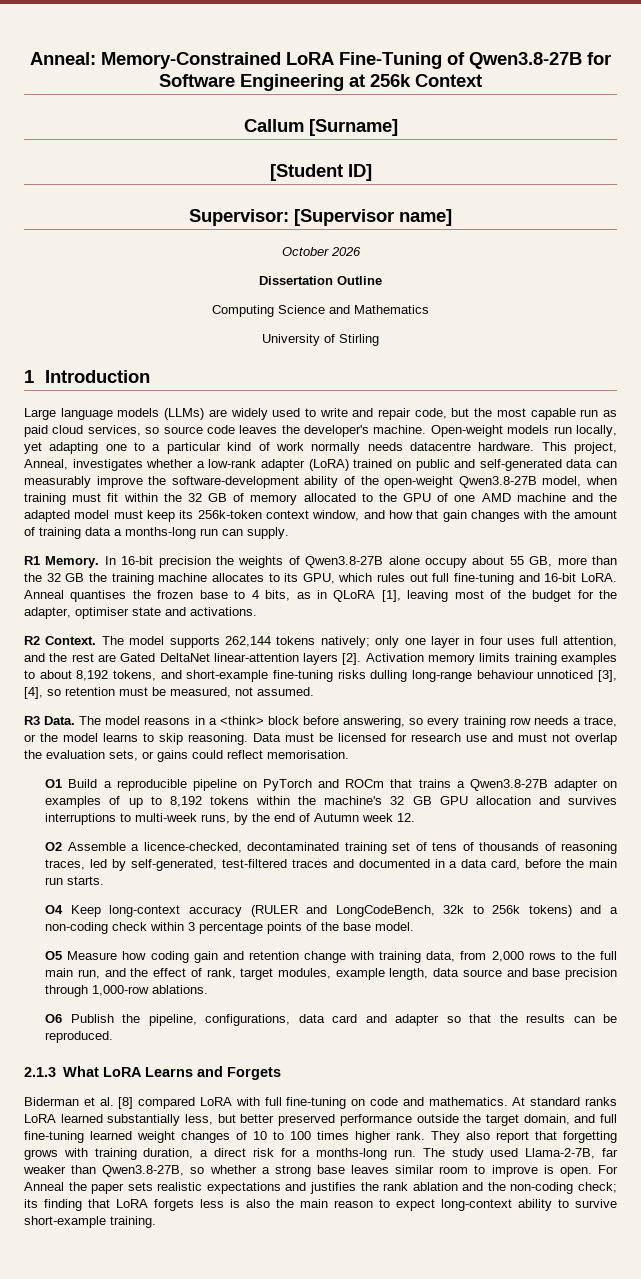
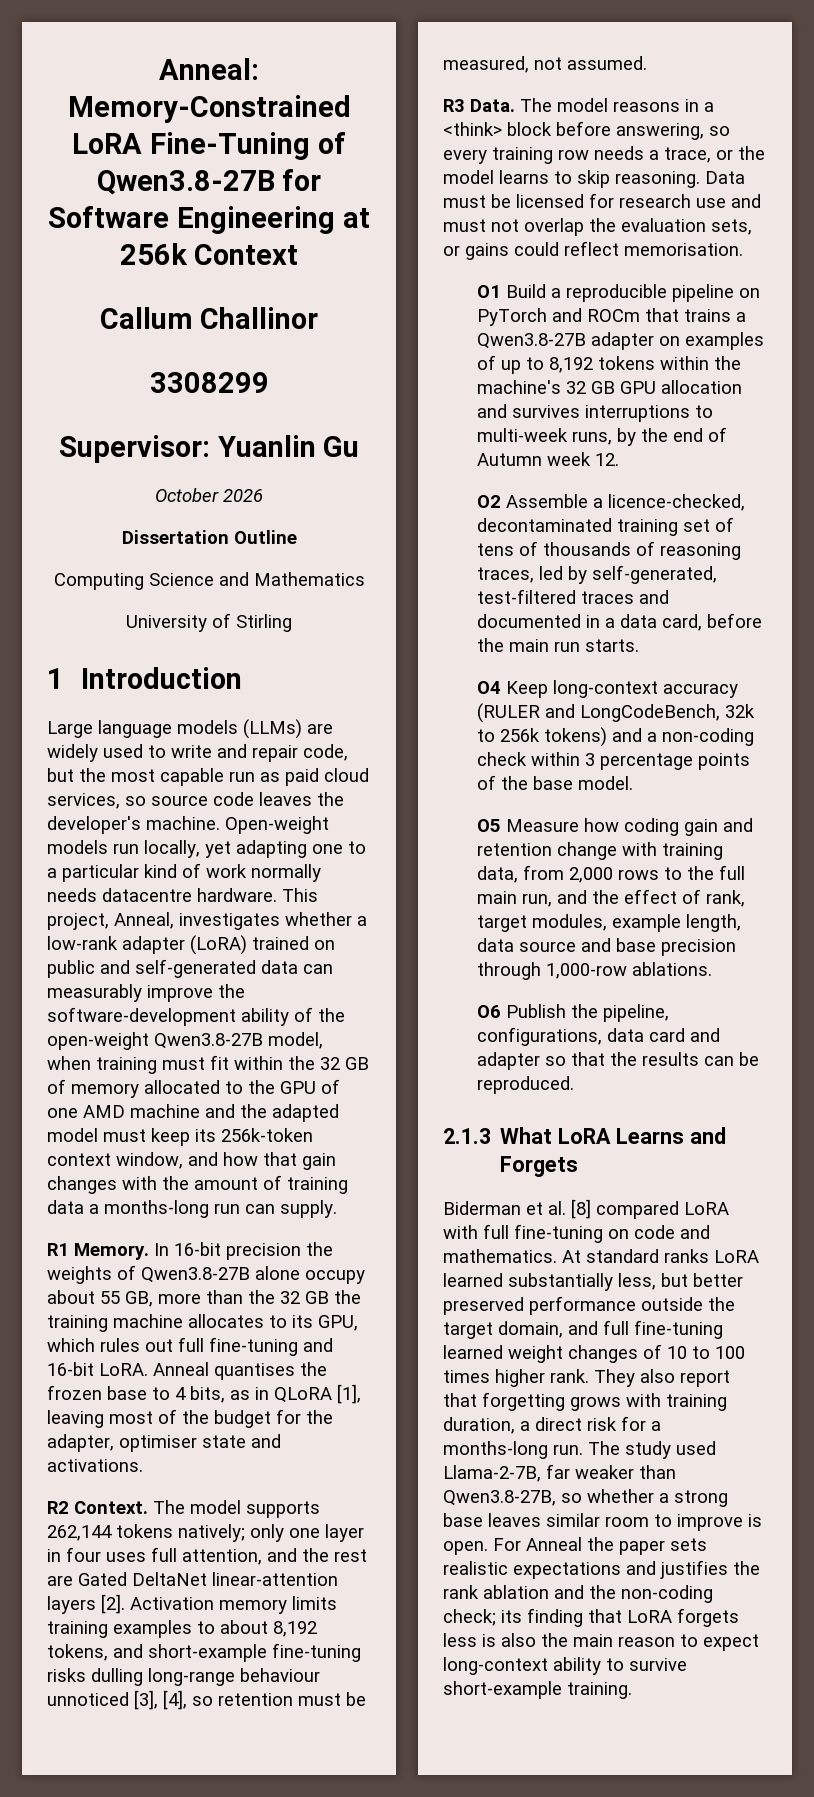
- Callum [Surname]
- [Student ID]
+ Callum Challinor
+ 3308299
- Supervisor: [Supervisor name]
+ Supervisor: Yuanlin Gu

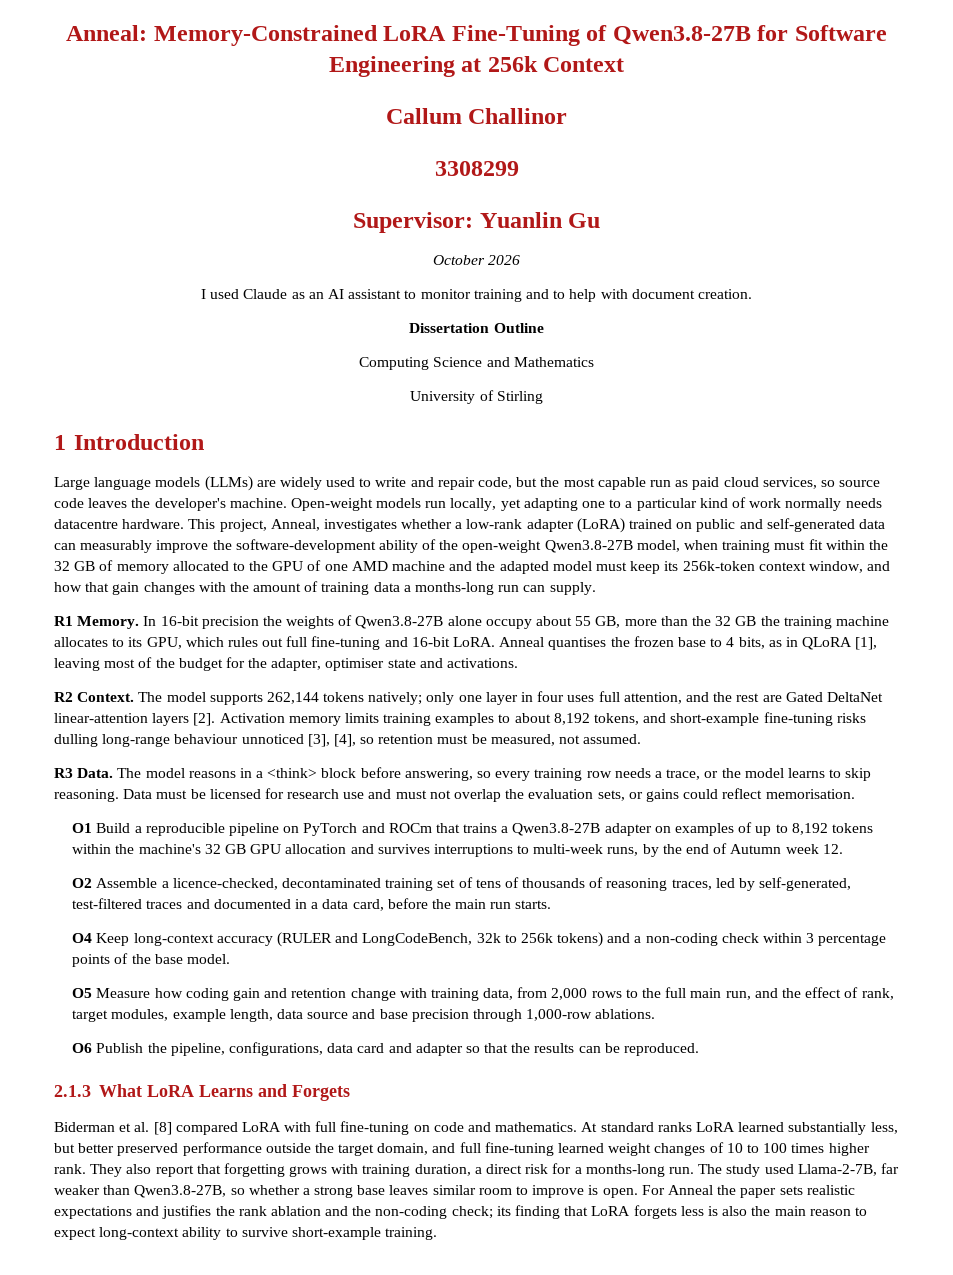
+ I used Claude as an AI assistant to monitor training and to help with document creation.

